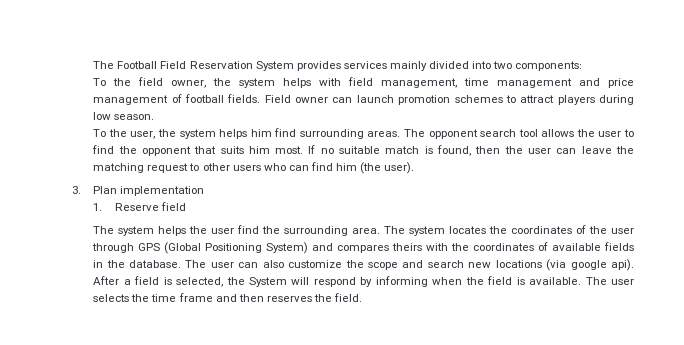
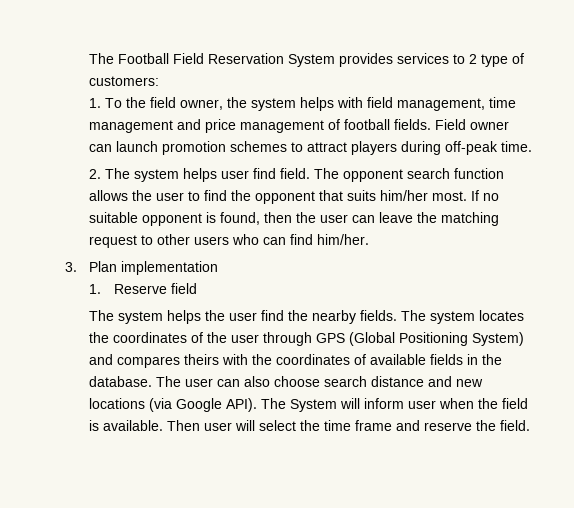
- The Football Field Reservation System provides services mainly divided into two components:
- To the field owner, the system helps with field management, time management and price management of football fields.
+ The Football Field Reservation System provides services to 2 type of customers:
+ 1. To the field owner, the system helps with field management, time management and price management of football fields.
- Field owner can launch promotion schemes to attract players during low season.
- To the user, the system helps him find surrounding areas.
+ Field owner can launch promotion schemes to attract players during off-peak time.
+ 2. The system helps user find field.
- The opponent search tool allows the user to find the opponent that suits him most.
+ The opponent search function allows the user to find the opponent that suits him/her most.
- If no suitable match is found, then the user can leave the matching request to other users who can find him (the user).
+ If no suitable opponent is found, then the user can leave the matching request to other users who can find him/her.
- The system helps the user find the surrounding area.
+ The system helps the user find the nearby fields.
- The user can also customize the scope and search new locations (via google api). After a field is selected, the System will respond by informing when the field is available.
+ The user can also choose search distance and new locations (via Google API). The System will inform user when the field is available.
- The user selects the time frame and then reserves the field.
+ Then user will select the time frame and reserve the field.

